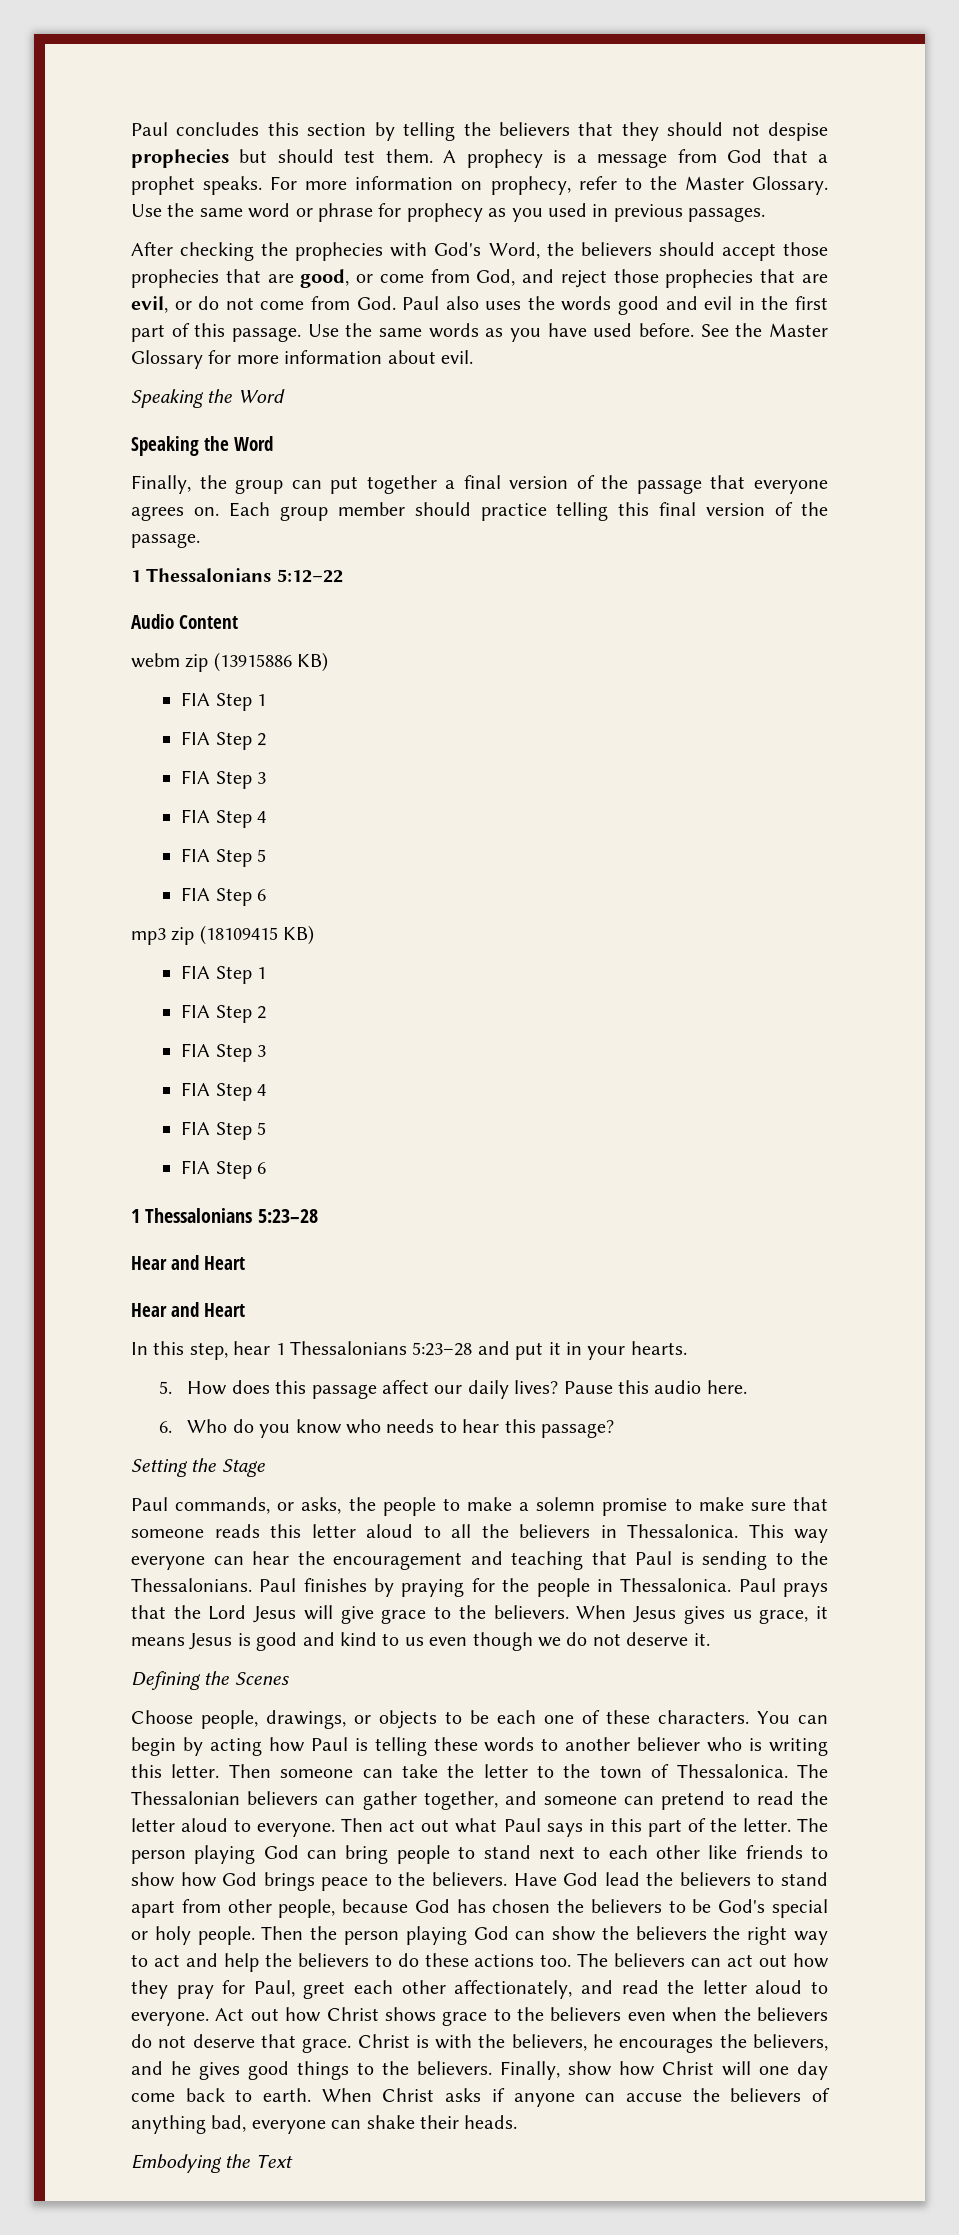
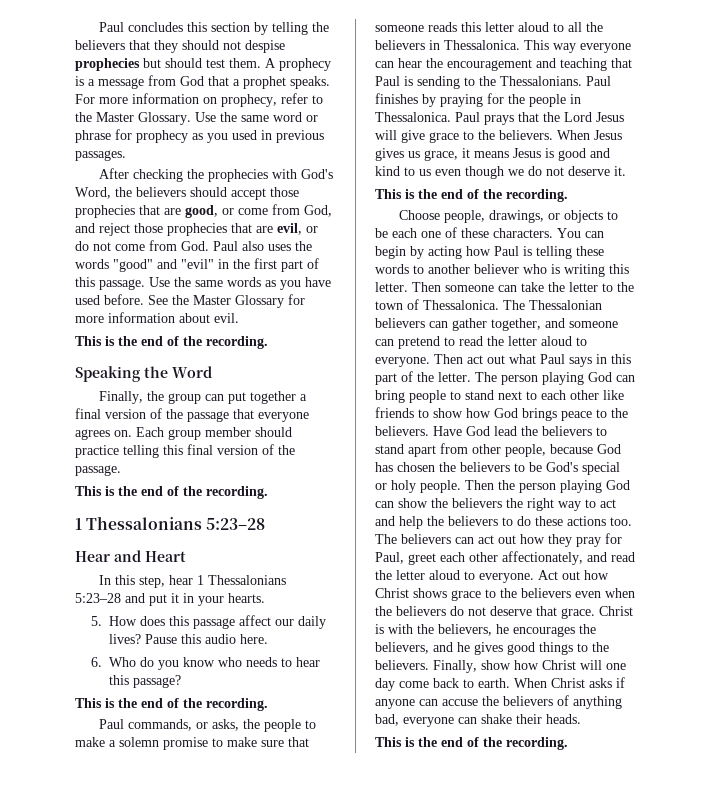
- After checking the prophecies with God's Word, the believers should accept those prophecies that are good, or come from God, and reject those prophecies that are evil, or do not come from God. Paul also uses the words good and evil in the first part of this passage.
+ After checking the prophecies with God's Word, the believers should accept those prophecies that are good, or come from God, and reject those prophecies that are evil, or do not come from God. Paul also uses the words "good" and "evil" in the first part of this passage.
  See the Master Glossary for more information about evil.
- Speaking the Word
+ This is the end of the recording.
  Each group member should practice telling this final version of the passage.
- 1 Thessalonians 5:12–22
- Audio Content
- webm zip (13915886 KB)
- FIA Step 1
- FIA Step 2
- FIA Step 3
- FIA Step 4
- FIA Step 5
- FIA Step 6
- mp3 zip (18109415 KB)
- FIA Step 1
- FIA Step 2
- FIA Step 3
- FIA Step 4
- FIA Step 5
- FIA Step 6
+ This is the end of the recording.
  1 Thessalonians 5:23–28
- Hear and Heart
  6. Who do you know who needs to hear this passage?
- Setting the Stage
+ This is the end of the recording.
  When Jesus gives us grace, it means Jesus is good and kind to us even though we do not deserve it.
- Defining the Scenes
+ This is the end of the recording.
  When Christ asks if anyone can accuse the believers of anything bad, everyone can shake their heads.
- Embodying the Text
+ This is the end of the recording.

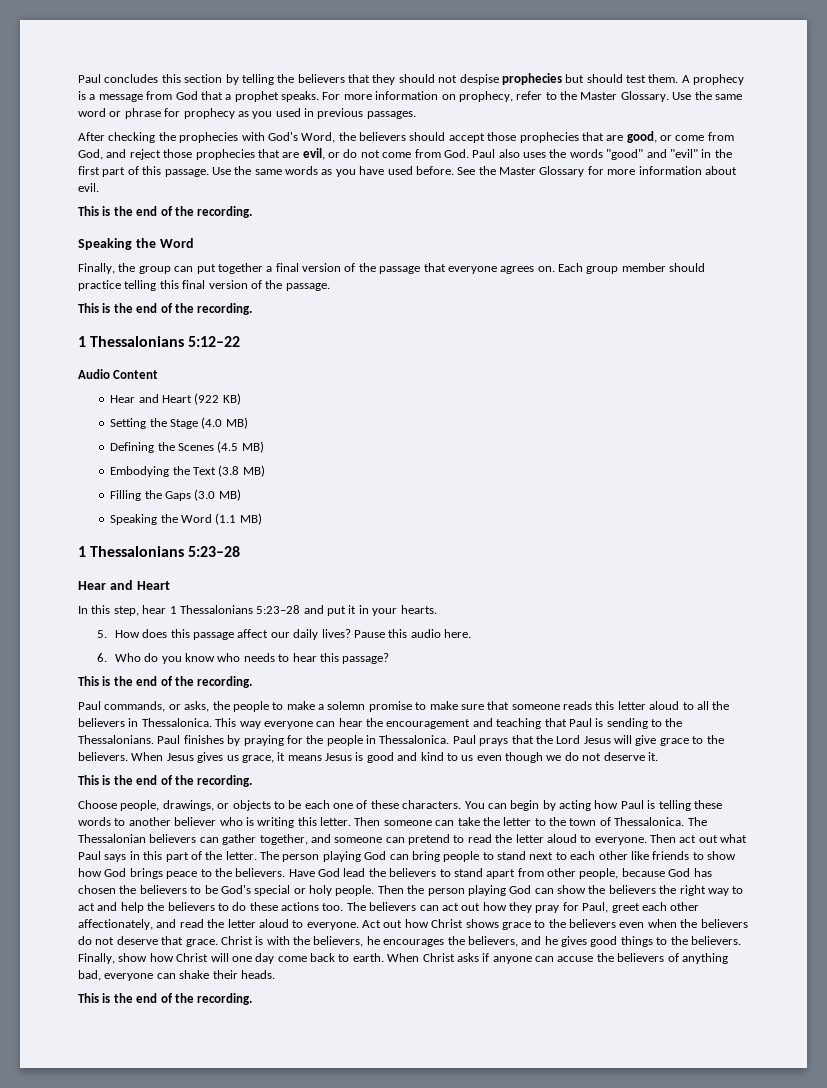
+ 1 Thessalonians 5:12–22
+ Audio Content
+ Hear and Heart (922 KB)
+ Setting the Stage (4.0 MB)
+ Defining the Scenes (4.5 MB)
+ Embodying the Text (3.8 MB)
+ Filling the Gaps (3.0 MB)
+ Speaking the Word (1.1 MB)

